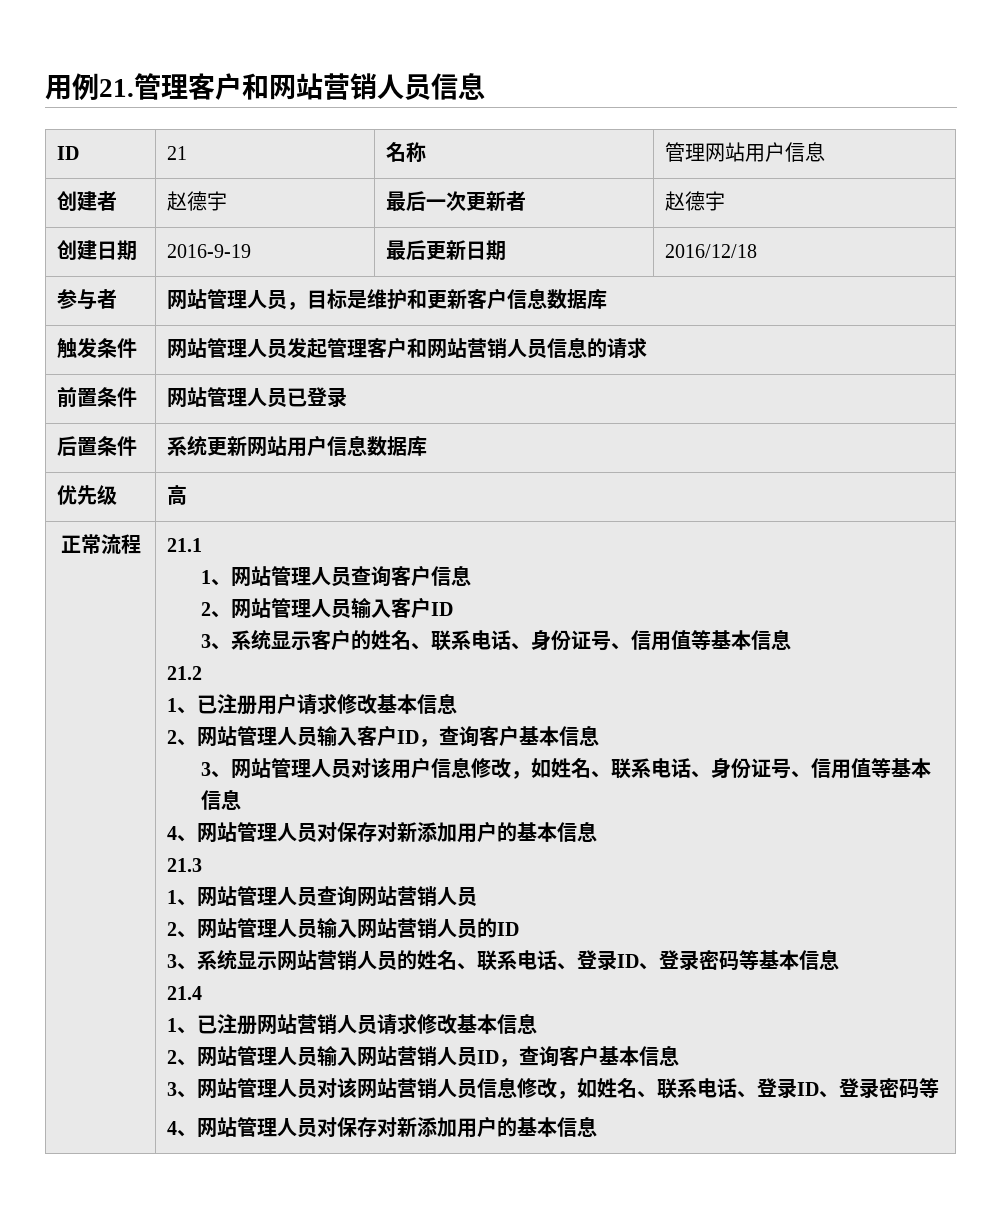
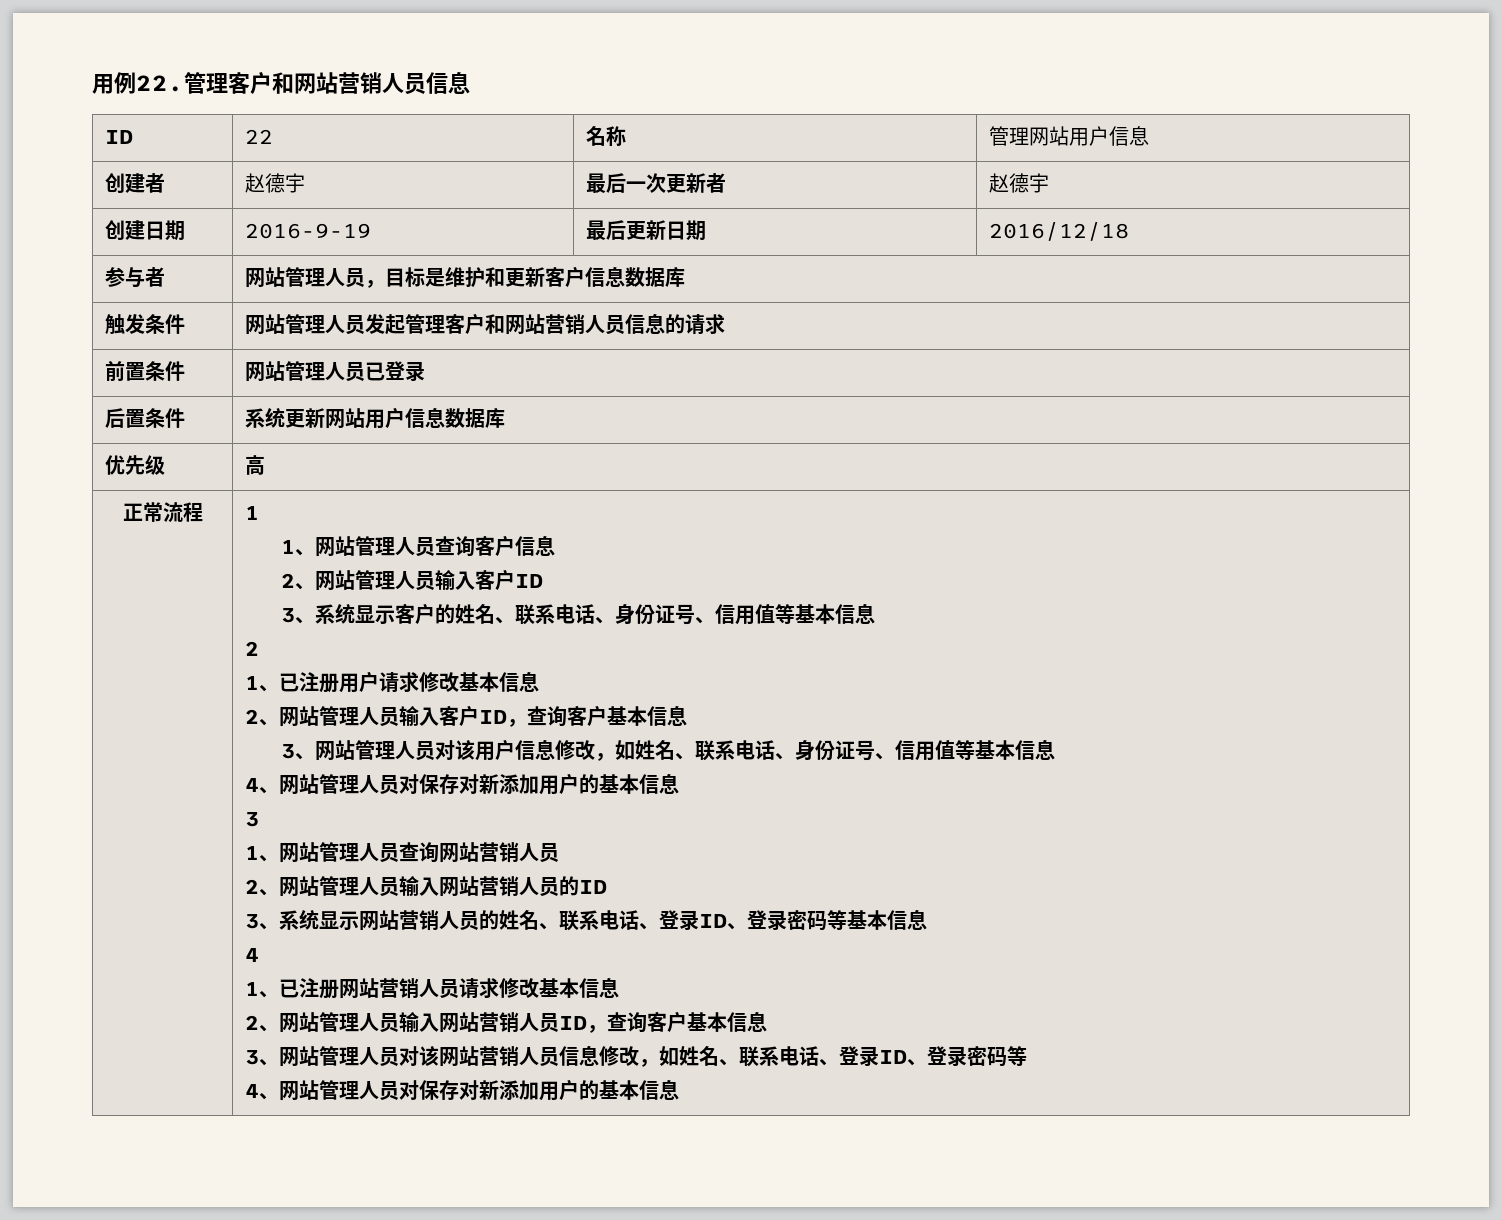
- 用例21.管理客户和网站营销人员信息
+ 用例22.管理客户和网站营销人员信息
- ID | 21 | 名称 | 管理网站用户信息
+ ID | 22 | 名称 | 管理网站用户信息
- 正常流程 | 21.1
+ 正常流程 | 1
  3、系统显示客户的姓名、联系电话、身份证号、信用值等基本信息
- 21.2
+ 2
  3、网站管理人员对该用户信息修改，如姓名、联系电话、身份证号、信用值等基本信息
  4、网站管理人员对保存对新添加用户的基本信息
- 21.3
+ 3
  3、系统显示网站营销人员的姓名、联系电话、登录ID、登录密码等基本信息
- 21.4
+ 4

